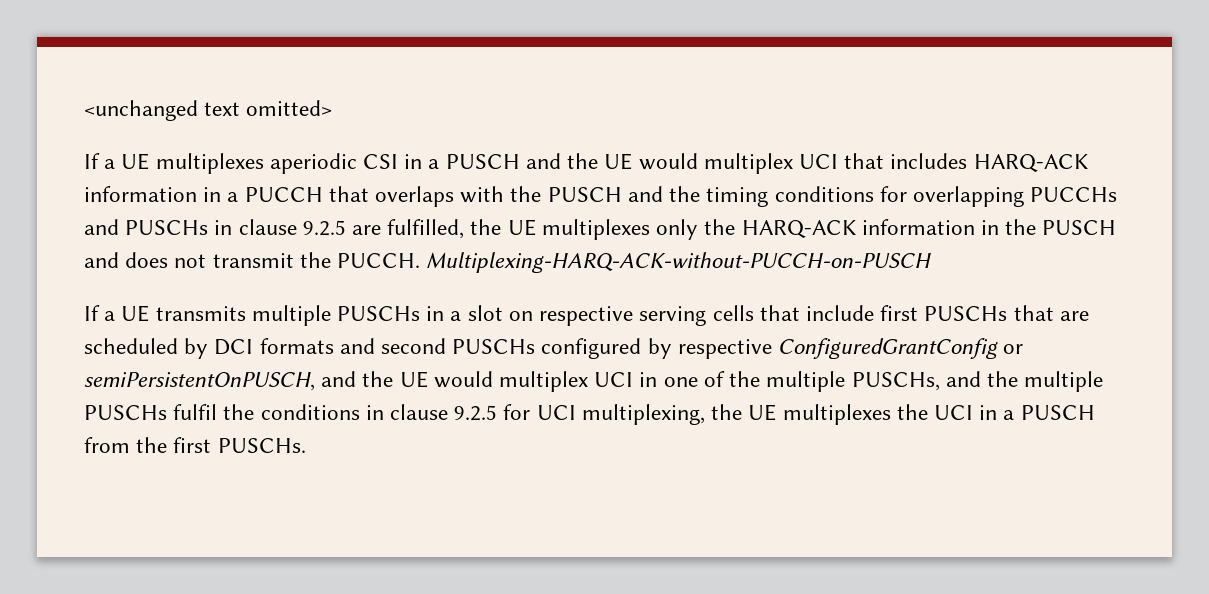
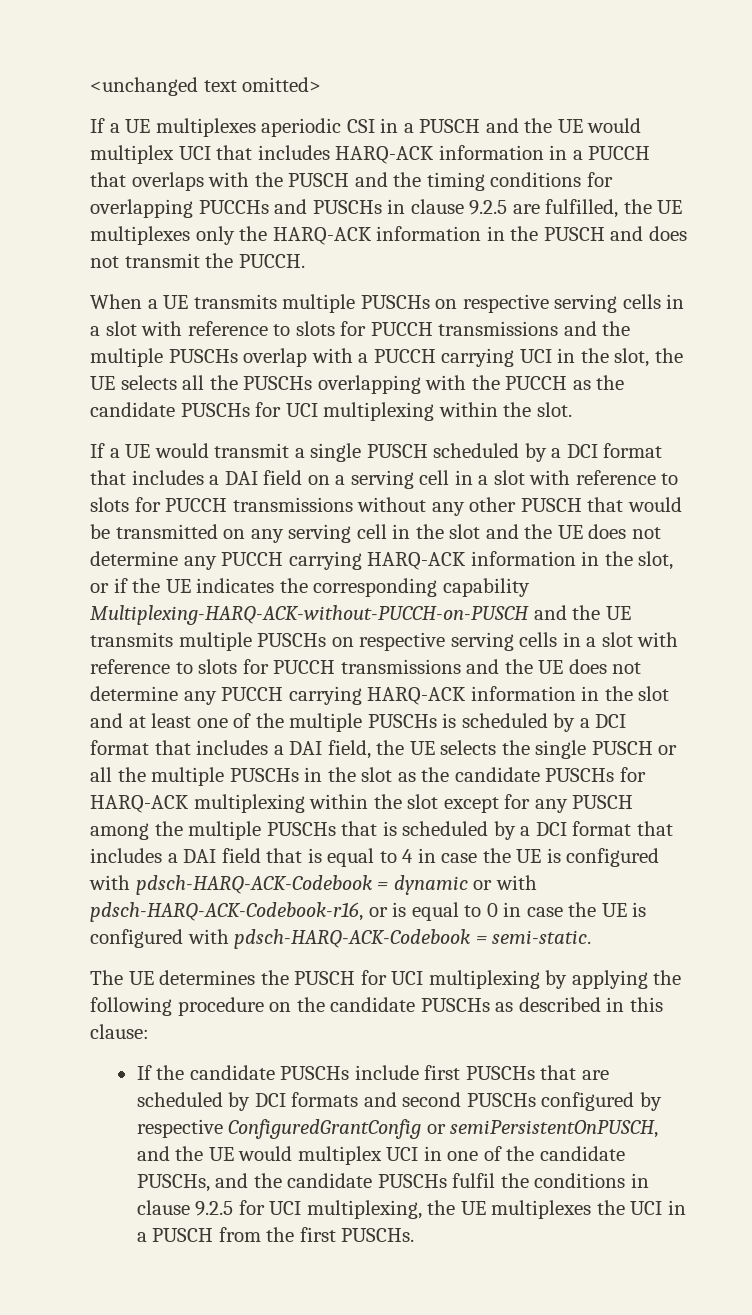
- If a UE multiplexes aperiodic CSI in a PUSCH and the UE would multiplex UCI that includes HARQ-ACK information in a PUCCH that overlaps with the PUSCH and the timing conditions for overlapping PUCCHs and PUSCHs in clause 9.2.5 are fulfilled, the UE multiplexes only the HARQ-ACK information in the PUSCH and does not transmit the PUCCH. Multiplexing-HARQ-ACK-without-PUCCH-on-PUSCH
- If a UE transmits multiple PUSCHs in a slot on respective serving cells that include first PUSCHs that are scheduled by DCI formats and second PUSCHs configured by respective ConfiguredGrantConfig or semiPersistentOnPUSCH, and the UE would multiplex UCI in one of the multiple PUSCHs, and the multiple PUSCHs fulfil the conditions in clause 9.2.5 for UCI multiplexing, the UE multiplexes the UCI in a PUSCH from the first PUSCHs.
+ If a UE multiplexes aperiodic CSI in a PUSCH and the UE would multiplex UCI that includes HARQ-ACK information in a PUCCH that overlaps with the PUSCH and the timing conditions for overlapping PUCCHs and PUSCHs in clause 9.2.5 are fulfilled, the UE multiplexes only the HARQ-ACK information in the PUSCH and does not transmit the PUCCH.
+ When a UE transmits multiple PUSCHs on respective serving cells in a slot with reference to slots for PUCCH transmissions and the multiple PUSCHs overlap with a PUCCH carrying UCI in the slot, the UE selects all the PUSCHs overlapping with the PUCCH as the candidate PUSCHs for UCI multiplexing within the slot.
+ If a UE would transmit a single PUSCH scheduled by a DCI format that includes a DAI field on a serving cell in a slot with reference to slots for PUCCH transmissions without any other PUSCH that would be transmitted on any serving cell in the slot and the UE does not determine any PUCCH carrying HARQ-ACK information in the slot, or if the UE indicates the corresponding capability Multiplexing-HARQ-ACK-without-PUCCH-on-PUSCH and the UE transmits multiple PUSCHs on respective serving cells in a slot with reference to slots for PUCCH transmissions and the UE does not determine any PUCCH carrying HARQ-ACK information in the slot and at least one of the multiple PUSCHs is scheduled by a DCI format that includes a DAI field, the UE selects the single PUSCH or all the multiple PUSCHs in the slot as the candidate PUSCHs for HARQ-ACK multiplexing within the slot except for any PUSCH among the multiple PUSCHs that is scheduled by a DCI format that includes a DAI field that is equal to 4 in case the UE is configured with pdsch-HARQ-ACK-Codebook = dynamic or with pdsch-HARQ-ACK-Codebook-r16, or is equal to 0 in case the UE is configured with pdsch-HARQ-ACK-Codebook = semi-static.
+ The UE determines the PUSCH for UCI multiplexing by applying the following procedure on the candidate PUSCHs as described in this clause:
+ If the candidate PUSCHs include first PUSCHs that are scheduled by DCI formats and second PUSCHs configured by respective ConfiguredGrantConfig or semiPersistentOnPUSCH, and the UE would multiplex UCI in one of the candidate PUSCHs, and the candidate PUSCHs fulfil the conditions in clause 9.2.5 for UCI multiplexing, the UE multiplexes the UCI in a PUSCH from the first PUSCHs.

